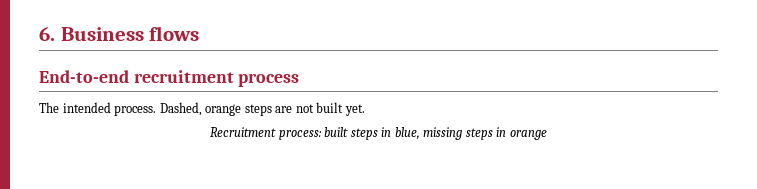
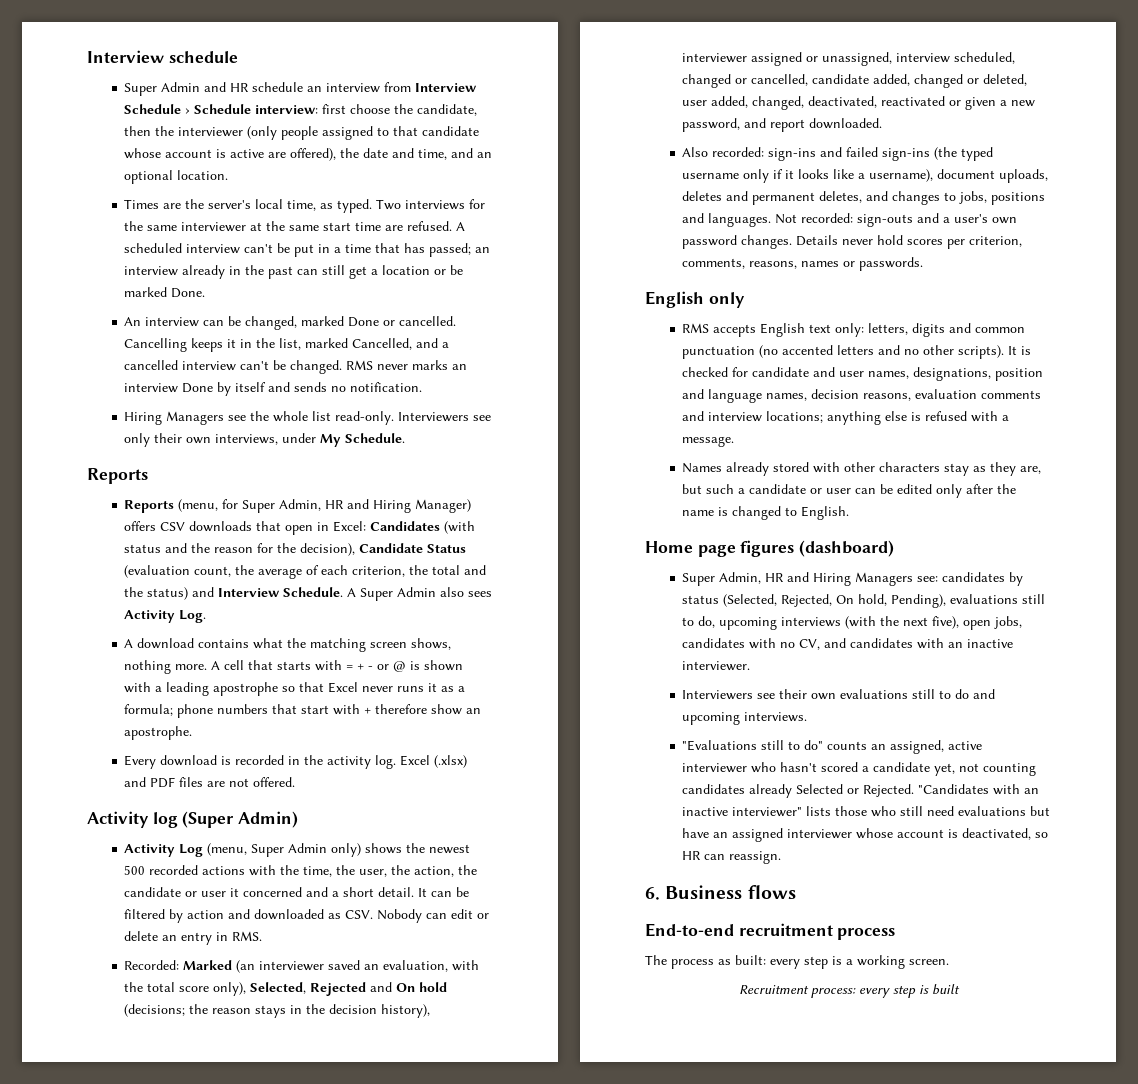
+ Interview schedule
+ Super Admin and HR schedule an interview from Interview Schedule › Schedule interview: first choose the candidate, then the interviewer (only people assigned to that candidate whose account is active are offered), the date and time, and an optional location.
+ Times are the server's local time, as typed. Two interviews for the same interviewer at the same start time are refused. A scheduled interview can't be put in a time that has passed; an interview already in the past can still get a location or be marked Done.
+ An interview can be changed, marked Done or cancelled. Cancelling keeps it in the list, marked Cancelled, and a cancelled interview can't be changed. RMS never marks an interview Done by itself and sends no notification.
+ Hiring Managers see the whole list read-only. Interviewers see only their own interviews, under My Schedule.
+ Reports
+ Reports (menu, for Super Admin, HR and Hiring Manager) offers CSV downloads that open in Excel: Candidates (with status and the reason for the decision), Candidate Status (evaluation count, the average of each criterion, the total and the status) and Interview Schedule. A Super Admin also sees Activity Log.
+ A download contains what the matching screen shows, nothing more. A cell that starts with = + - or @ is shown with a leading apostrophe so that Excel never runs it as a formula; phone numbers that start with + therefore show an apostrophe.
+ Every download is recorded in the activity log. Excel (.xlsx) and PDF files are not offered.
+ Activity log (Super Admin)
+ Activity Log (menu, Super Admin only) shows the newest 500 recorded actions with the time, the user, the action, the candidate or user it concerned and a short detail. It can be filtered by action and downloaded as CSV. Nobody can edit or delete an entry in RMS.
+ Recorded: Marked (an interviewer saved an evaluation, with the total score only), Selected, Rejected and On hold (decisions; the reason stays in the decision history), interviewer assigned or unassigned, interview scheduled, changed or cancelled, candidate added, changed or deleted, user added, changed, deactivated, reactivated or given a new password, and report downloaded.
+ Also recorded: sign-ins and failed sign-ins (the typed username only if it looks like a username), document uploads, deletes and permanent deletes, and changes to jobs, positions and languages. Not recorded: sign-outs and a user's own password changes. Details never hold scores per criterion, comments, reasons, names or passwords.
+ English only
+ RMS accepts English text only: letters, digits and common punctuation (no accented letters and no other scripts). It is checked for candidate and user names, designations, position and language names, decision reasons, evaluation comments and interview locations; anything else is refused with a message.
+ Names already stored with other characters stay as they are, but such a candidate or user can be edited only after the name is changed to English.
+ Home page figures (dashboard)
+ Super Admin, HR and Hiring Managers see: candidates by status (Selected, Rejected, On hold, Pending), evaluations still to do, upcoming interviews (with the next five), open jobs, candidates with no CV, and candidates with an inactive interviewer.
+ Interviewers see their own evaluations still to do and upcoming interviews.
+ "Evaluations still to do" counts an assigned, active interviewer who hasn't scored a candidate yet, not counting candidates already Selected or Rejected. "Candidates with an inactive interviewer" lists those who still need evaluations but have an assigned interviewer whose account is deactivated, so HR can reassign.
- The intended process. Dashed, orange steps are not built yet.
- Recruitment process: built steps in blue, missing steps in orange
+ The process as built: every step is a working screen.
+ Recruitment process: every step is built

